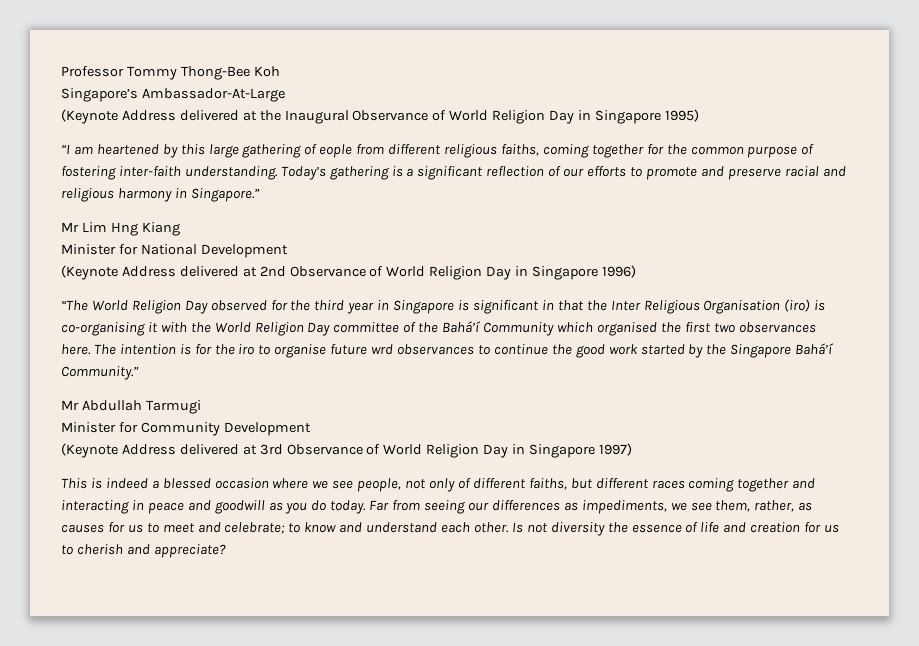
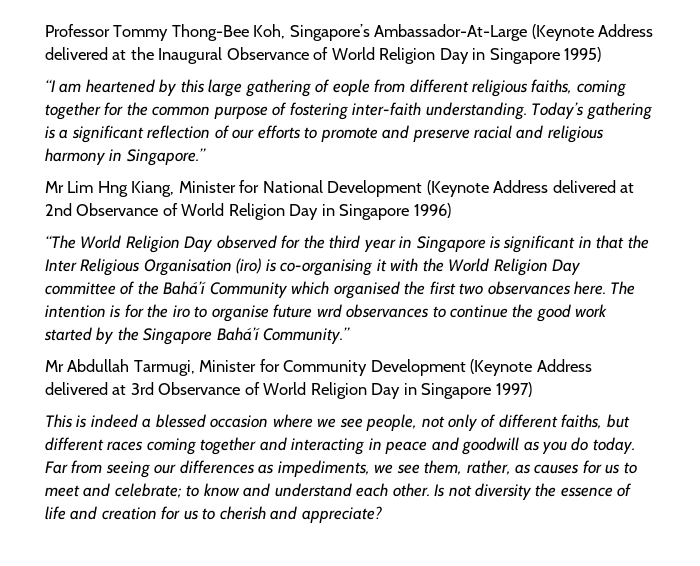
- Professor Tommy Thong-Bee Koh
- Singapore’s Ambassador-At-Large
- (Keynote Address delivered at the Inaugural Observance of World Religion Day in Singapore 1995)
+ Professor Tommy Thong-Bee Koh, Singapore’s Ambassador-At-Large (Keynote Address delivered at the Inaugural Observance of World Religion Day in Singapore 1995)
- Mr Lim Hng Kiang
- Minister for National Development
- (Keynote Address delivered at 2nd Observance of World Religion Day in Singapore 1996)
+ Mr Lim Hng Kiang, Minister for National Development (Keynote Address delivered at 2nd Observance of World Religion Day in Singapore 1996)
- Mr Abdullah Tarmugi
- Minister for Community Development
- (Keynote Address delivered at 3rd Observance of World Religion Day in Singapore 1997)
+ Mr Abdullah Tarmugi, Minister for Community Development (Keynote Address delivered at 3rd Observance of World Religion Day in Singapore 1997)

